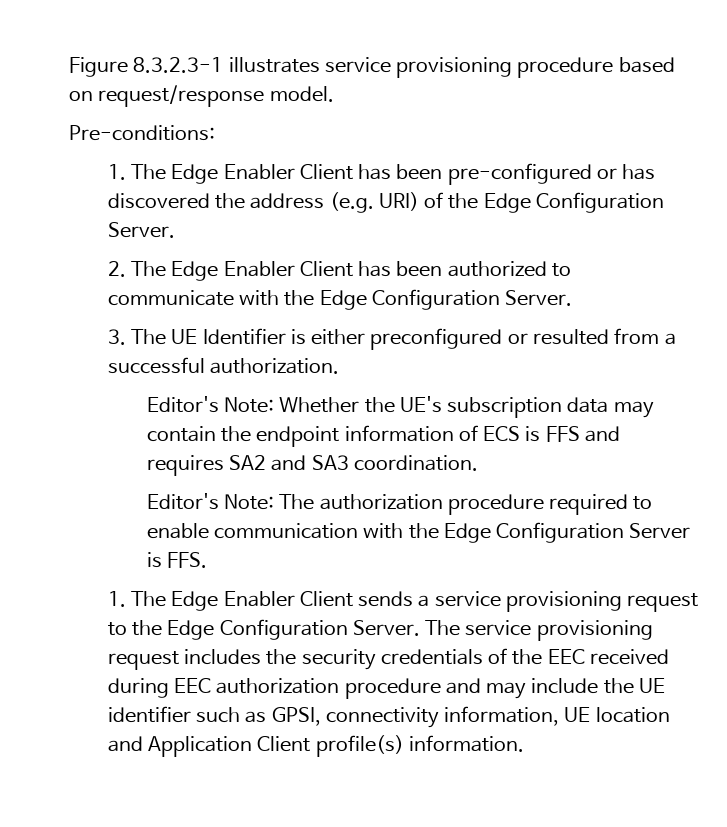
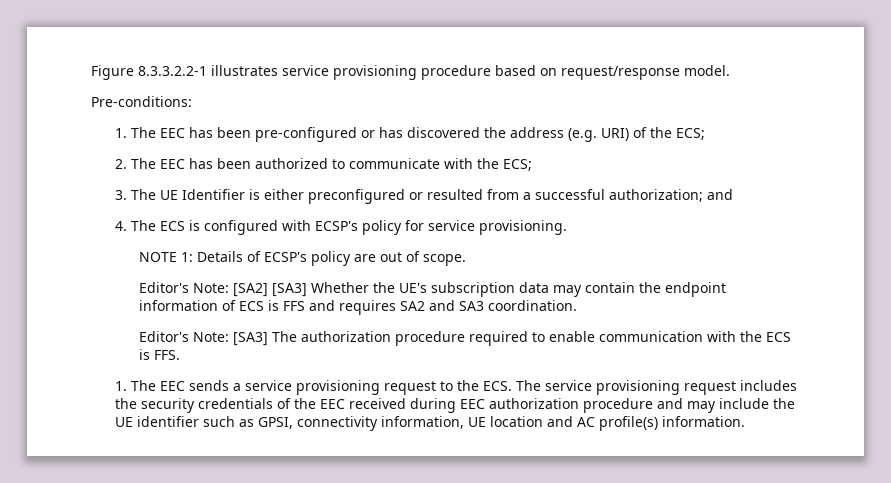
- Figure 8.3.2.3-1 illustrates service provisioning procedure based on request/response model.
+ Figure 8.3.3.2.2-1 illustrates service provisioning procedure based on request/response model.
- 1. The Edge Enabler Client has been pre-configured or has discovered the address (e.g. URI) of the Edge Configuration Server.
+ 1. The EEC has been pre-configured or has discovered the address (e.g. URI) of the ECS;
- 2. The Edge Enabler Client has been authorized to communicate with the Edge Configuration Server.
+ 2. The EEC has been authorized to communicate with the ECS;
- 3. The UE Identifier is either preconfigured or resulted from a successful authorization.
- Editor's Note: Whether the UE's subscription data may contain the endpoint information of ECS is FFS and requires SA2 and SA3 coordination.
+ 3. The UE Identifier is either preconfigured or resulted from a successful authorization; and
+ 4. The ECS is configured with ECSP's policy for service provisioning.
+ NOTE 1: Details of ECSP's policy are out of scope.
+ Editor's Note: [SA2] [SA3] Whether the UE's subscription data may contain the endpoint information of ECS is FFS and requires SA2 and SA3 coordination.
- Editor's Note: The authorization procedure required to enable communication with the Edge Configuration Server is FFS.
+ Editor's Note: [SA3] The authorization procedure required to enable communication with the ECS is FFS.
- 1. The Edge Enabler Client sends a service provisioning request to the Edge Configuration Server. The service provisioning request includes the security credentials of the EEC received during EEC authorization procedure and may include the UE identifier such as GPSI, connectivity information, UE location and Application Client profile(s) information.
+ 1. The EEC sends a service provisioning request to the ECS. The service provisioning request includes the security credentials of the EEC received during EEC authorization procedure and may include the UE identifier such as GPSI, connectivity information, UE location and AC profile(s) information.

